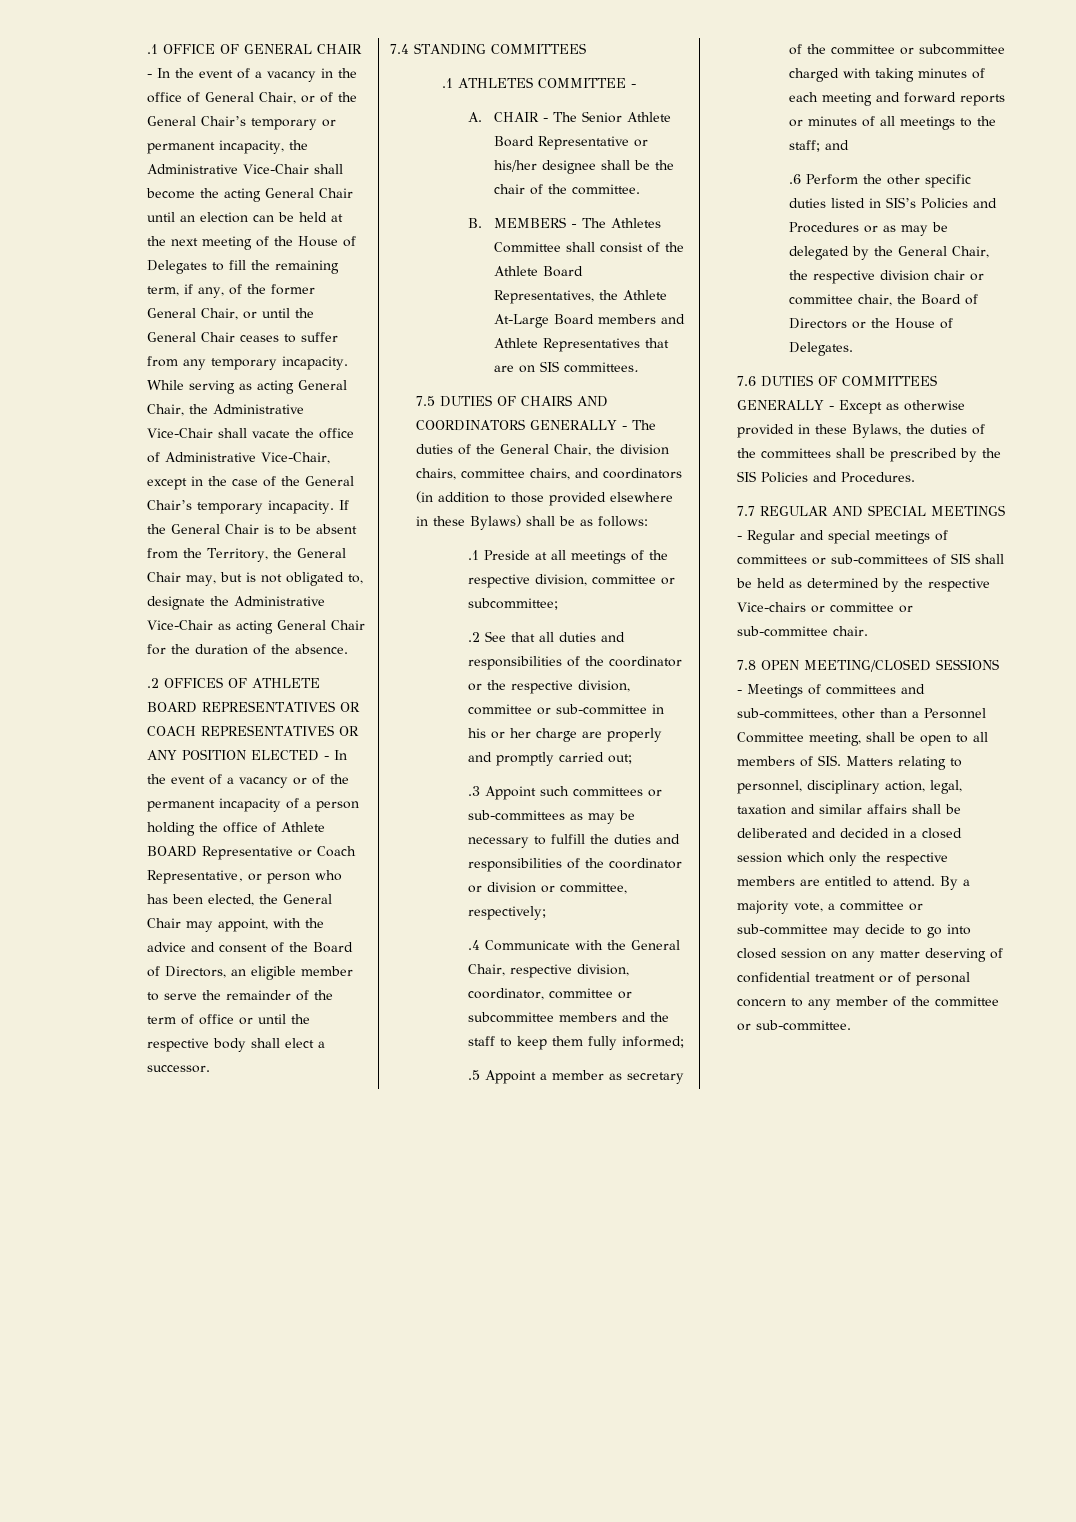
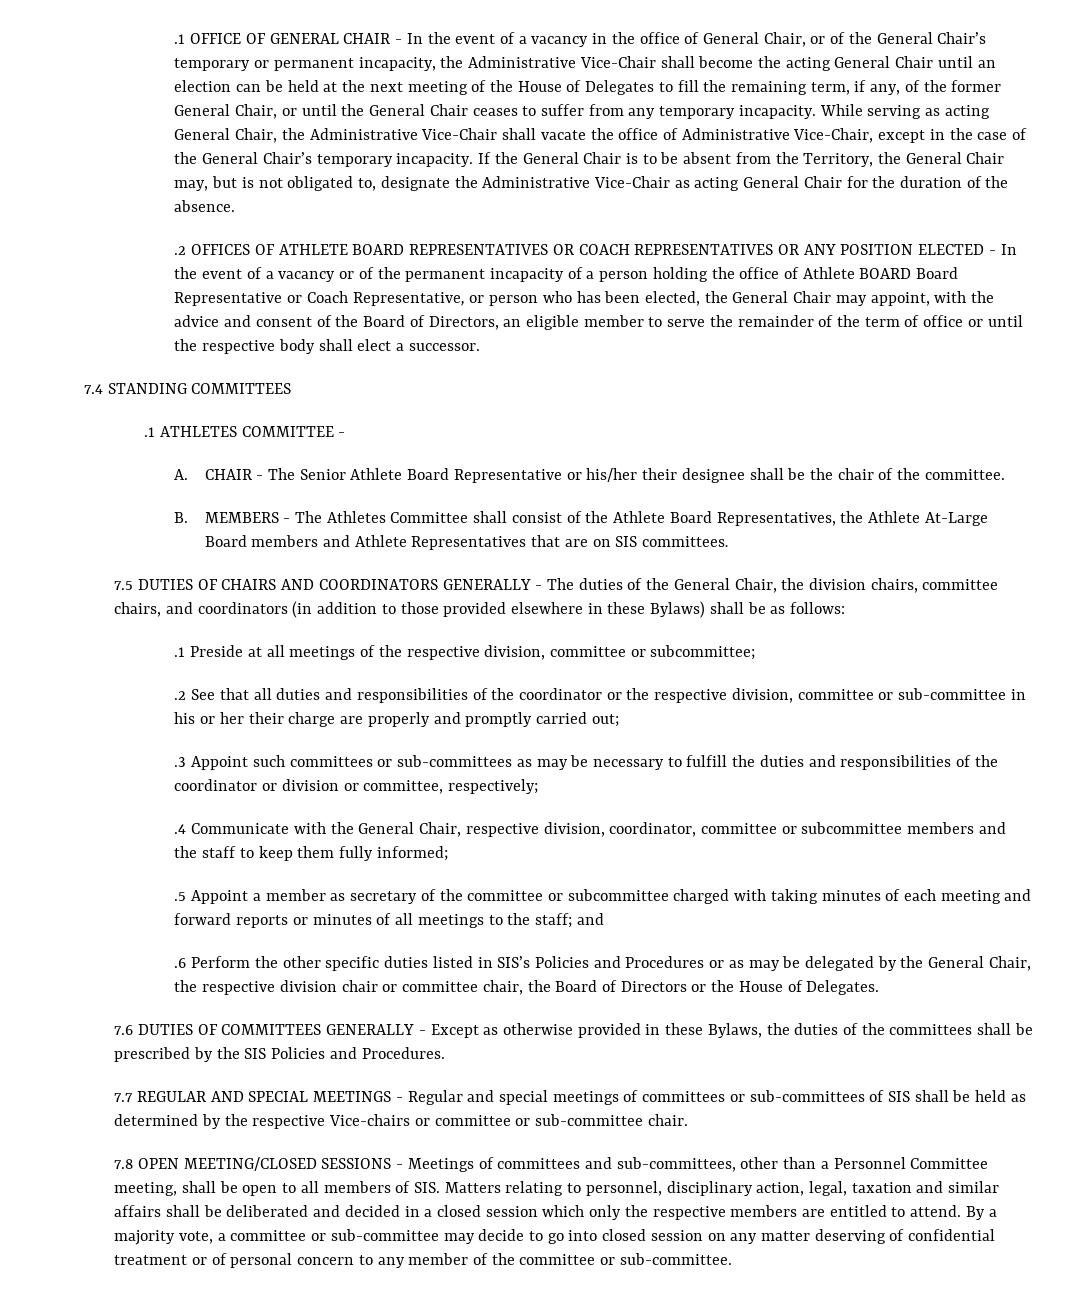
- .2 OFFICES OF ATHLETE BOARD REPRESENTATIVES OR COACH REPRESENTATIVES OR ANY POSITION ELECTED - In the event of a vacancy or of the permanent incapacity of a person holding the office of Athlete BOARD Representative or Coach Representative, or person who has been elected, the General Chair may appoint, with the advice and consent of the Board of Directors, an eligible member to serve the remainder of the term of office or until the respective body shall elect a successor.
+ .2 OFFICES OF ATHLETE BOARD REPRESENTATIVES OR COACH REPRESENTATIVES OR ANY POSITION ELECTED - In the event of a vacancy or of the permanent incapacity of a person holding the office of Athlete BOARD Board Representative or Coach Representative, or person who has been elected, the General Chair may appoint, with the advice and consent of the Board of Directors, an eligible member to serve the remainder of the term of office or until the respective body shall elect a successor.
- A. CHAIR - The Senior Athlete Board Representative or his/her designee shall be the chair of the committee.
+ A. CHAIR - The Senior Athlete Board Representative or his/her their designee shall be the chair of the committee.
- .2 See that all duties and responsibilities of the coordinator or the respective division, committee or sub-committee in his or her charge are properly and promptly carried out;
+ .2 See that all duties and responsibilities of the coordinator or the respective division, committee or sub-committee in his or her their charge are properly and promptly carried out;

